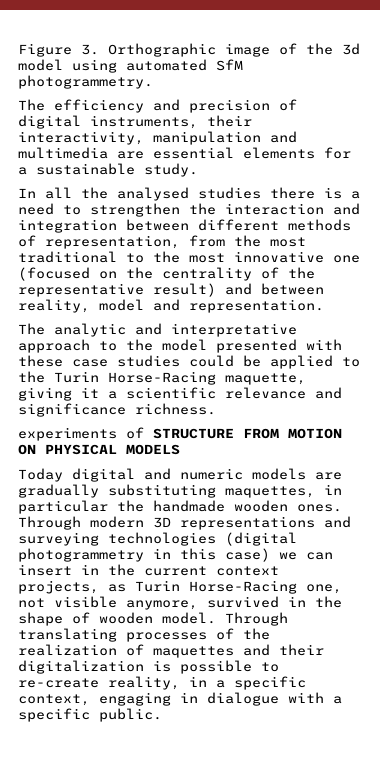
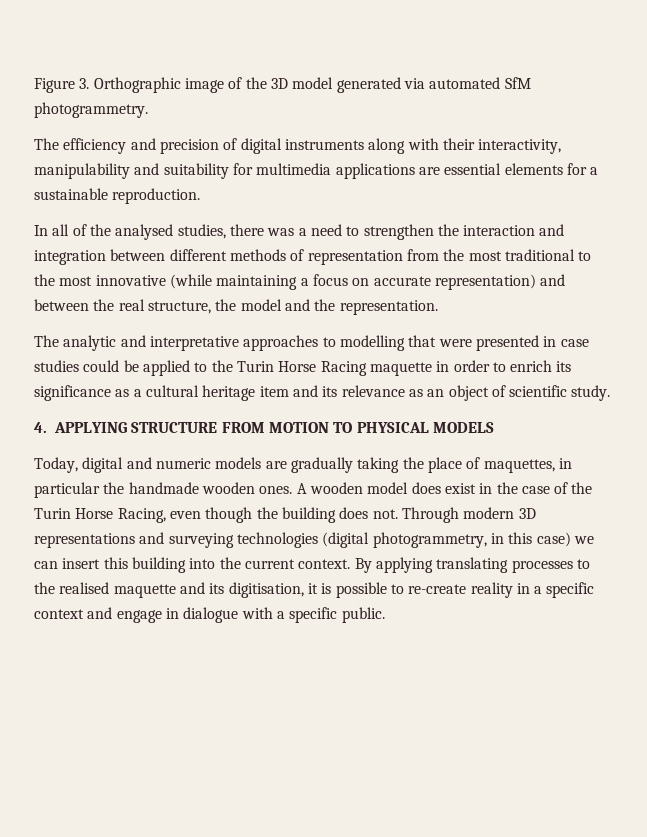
- Figure 3. Orthographic image of the 3d model using automated SfM photogrammetry.
+ Figure 3. Orthographic image of the 3D model generated via automated SfM photogrammetry.
- The efficiency and precision of digital instruments, their interactivity, manipulation and multimedia are essential elements for a sustainable study.
+ The efficiency and precision of digital instruments along with their interactivity, manipulability and suitability for multimedia applications are essential elements for a sustainable reproduction.
- In all the analysed studies there is a need to strengthen the interaction and integration between different methods of representation, from the most traditional to the most innovative one (focused on the centrality of the representative result) and between reality, model and representation.
+ In all of the analysed studies, there was a need to strengthen the interaction and integration between different methods of representation from the most traditional to the most innovative (while maintaining a focus on accurate representation) and between the real structure, the model and the representation.
- The analytic and interpretative approach to the model presented with these case studies could be applied to the Turin Horse-Racing maquette, giving it a scientific relevance and significance richness.
- experiments of STRUCTURE FROM MOTION ON PHYSICAL MODELS
+ The analytic and interpretative approaches to modelling that were presented in case studies could be applied to the Turin Horse Racing maquette in order to enrich its significance as a cultural heritage item and its relevance as an object of scientific study.
+ 4. APPLYING STRUCTURE FROM MOTION TO PHYSICAL MODELS
- Today digital and numeric models are gradually substituting maquettes, in particular the handmade wooden ones.
+ Today, digital and numeric models are gradually taking the place of maquettes, in particular the handmade wooden ones.
+ A wooden model does exist in the case of the Turin Horse Racing, even though the building does not.
- Through modern 3D representations and surveying technologies (digital photogrammetry in this case) we can insert in the current context projects, as Turin Horse-Racing one, not visible anymore, survived in the shape of wooden model. Through translating processes of the realization of maquettes and their digitalization is possible to re-create reality, in a specific context, engaging in dialogue with a specific public.
+ Through modern 3D representations and surveying technologies (digital photogrammetry, in this case) we can insert this building into the current context. By applying translating processes to the realised maquette and its digitisation, it is possible to re-create reality in a specific context and engage in dialogue with a specific public.

